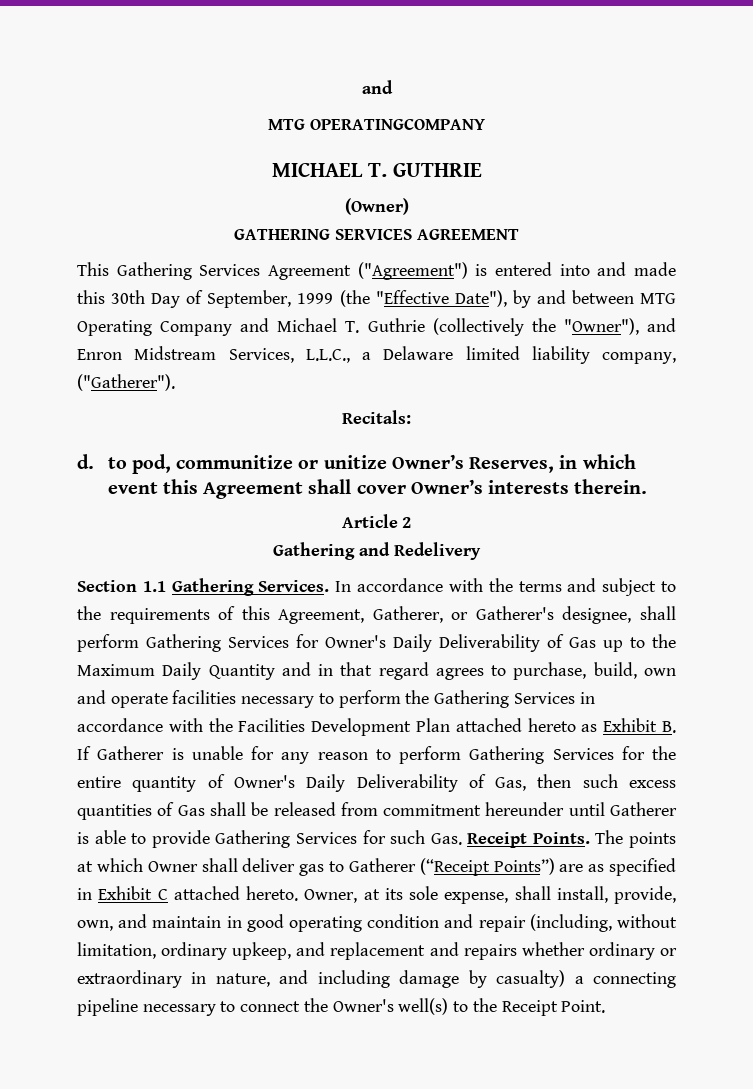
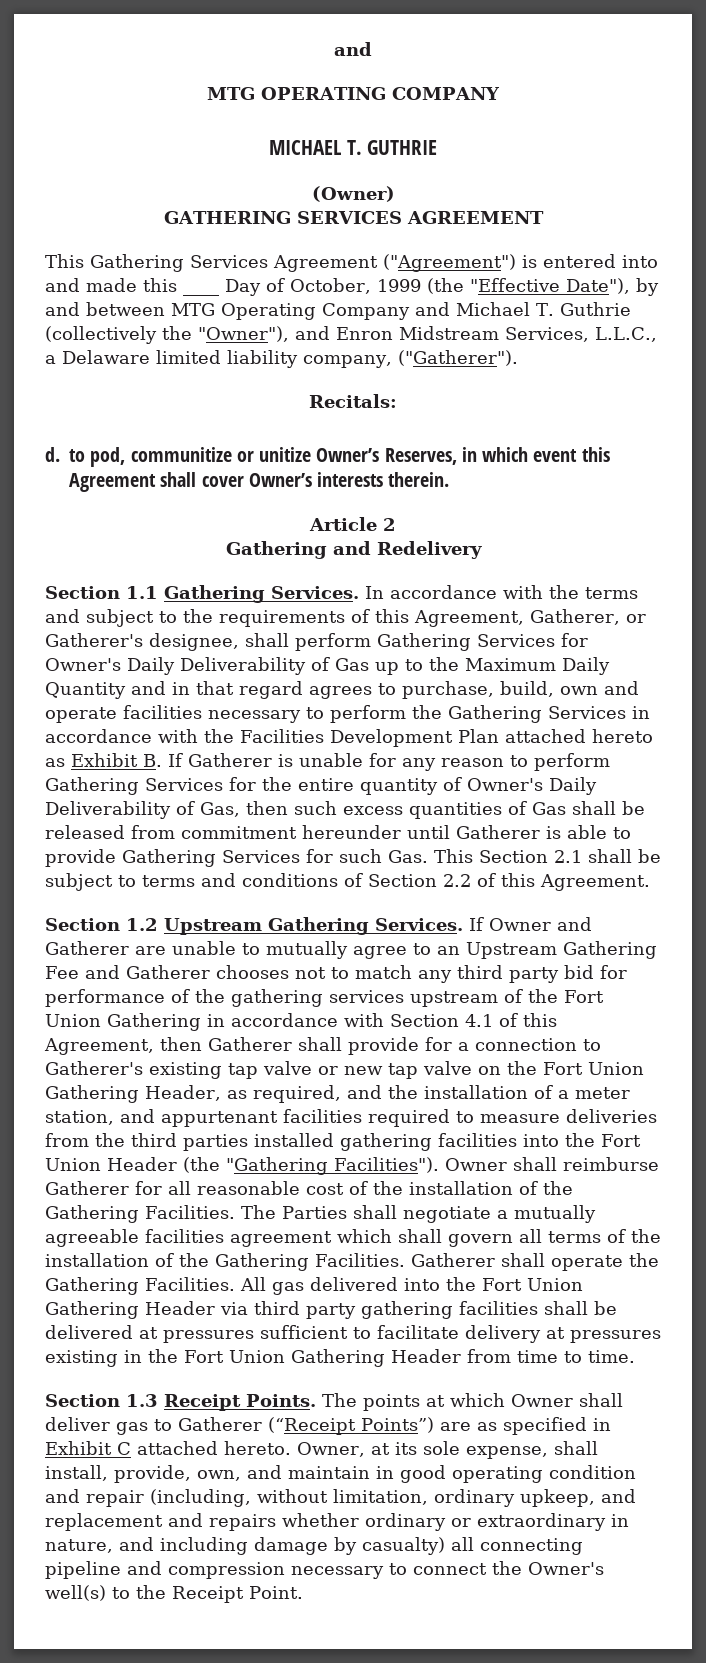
- MTG OPERATINGCOMPANY
+ MTG OPERATING COMPANY
- This Gathering Services Agreement ("Agreement") is entered into and made this 30th Day of September, 1999 (the "Effective Date"), by and between MTG Operating Company and Michael T. Guthrie (collectively the "Owner"), and Enron Midstream Services, L.L.C., a Delaware limited liability company, ("Gatherer").
+ This Gathering Services Agreement ("Agreement") is entered into and made this ____ Day of October, 1999 (the "Effective Date"), by and between MTG Operating Company and Michael T. Guthrie (collectively the "Owner"), and Enron Midstream Services, L.L.C., a Delaware limited liability company, ("Gatherer").
- In accordance with the terms and subject to the requirements of this Agreement, Gatherer, or Gatherer's designee, shall perform Gathering Services for Owner's Daily Deliverability of Gas up to the Maximum Daily Quantity and in that regard agrees to purchase, build, own and operate facilities necessary to perform the Gathering Services in accordance with the Facilities Development Plan attached hereto as Exhibit B. If Gatherer is unable for any reason to perform Gathering Services for the entire quantity of Owner's Daily Deliverability of Gas, then such excess quantities of Gas shall be released from commitment hereunder until Gatherer is able to provide Gathering Services for such Gas. Receipt Points.
+ In accordance with the terms and subject to the requirements of this Agreement, Gatherer, or Gatherer's designee, shall perform Gathering Services for Owner's Daily Deliverability of Gas up to the Maximum Daily Quantity and in that regard agrees to purchase, build, own and operate facilities necessary to perform the Gathering Services in accordance with the Facilities Development Plan attached hereto as Exhibit B. If Gatherer is unable for any reason to perform Gathering Services for the entire quantity of Owner's Daily Deliverability of Gas, then such excess quantities of Gas shall be released from commitment hereunder until Gatherer is able to provide Gathering Services for such Gas. This Section 2.1 shall be subject to terms and conditions of Section 2.2 of this Agreement.
+ Section 1.2 Upstream Gathering Services. If Owner and Gatherer are unable to mutually agree to an Upstream Gathering Fee and Gatherer chooses not to match any third party bid for performance of the gathering services upstream of the Fort Union Gathering in accordance with Section 4.1 of this Agreement, then Gatherer shall provide for a connection to Gatherer's existing tap valve or new tap valve on the Fort Union Gathering Header, as required, and the installation of a meter station, and appurtenant facilities required to measure deliveries from the third parties installed gathering facilities into the Fort Union Header (the "Gathering Facilities"). Owner shall reimburse Gatherer for all reasonable cost of the installation of the Gathering Facilities. The Parties shall negotiate a mutually agreeable facilities agreement which shall govern all terms of the installation of the Gathering Facilities. Gatherer shall operate the Gathering Facilities. All gas delivered into the Fort Union Gathering Header via third party gathering facilities shall be delivered at pressures sufficient to facilitate delivery at pressures existing in the Fort Union Gathering Header from time to time.
+ Section 1.3 Receipt Points.
- Owner, at its sole expense, shall install, provide, own, and maintain in good operating condition and repair (including, without limitation, ordinary upkeep, and replacement and repairs whether ordinary or extraordinary in nature, and including damage by casualty) a connecting pipeline necessary to connect the Owner's well(s) to the Receipt Point.
+ Owner, at its sole expense, shall install, provide, own, and maintain in good operating condition and repair (including, without limitation, ordinary upkeep, and replacement and repairs whether ordinary or extraordinary in nature, and including damage by casualty) all connecting pipeline and compression necessary to connect the Owner's well(s) to the Receipt Point.

